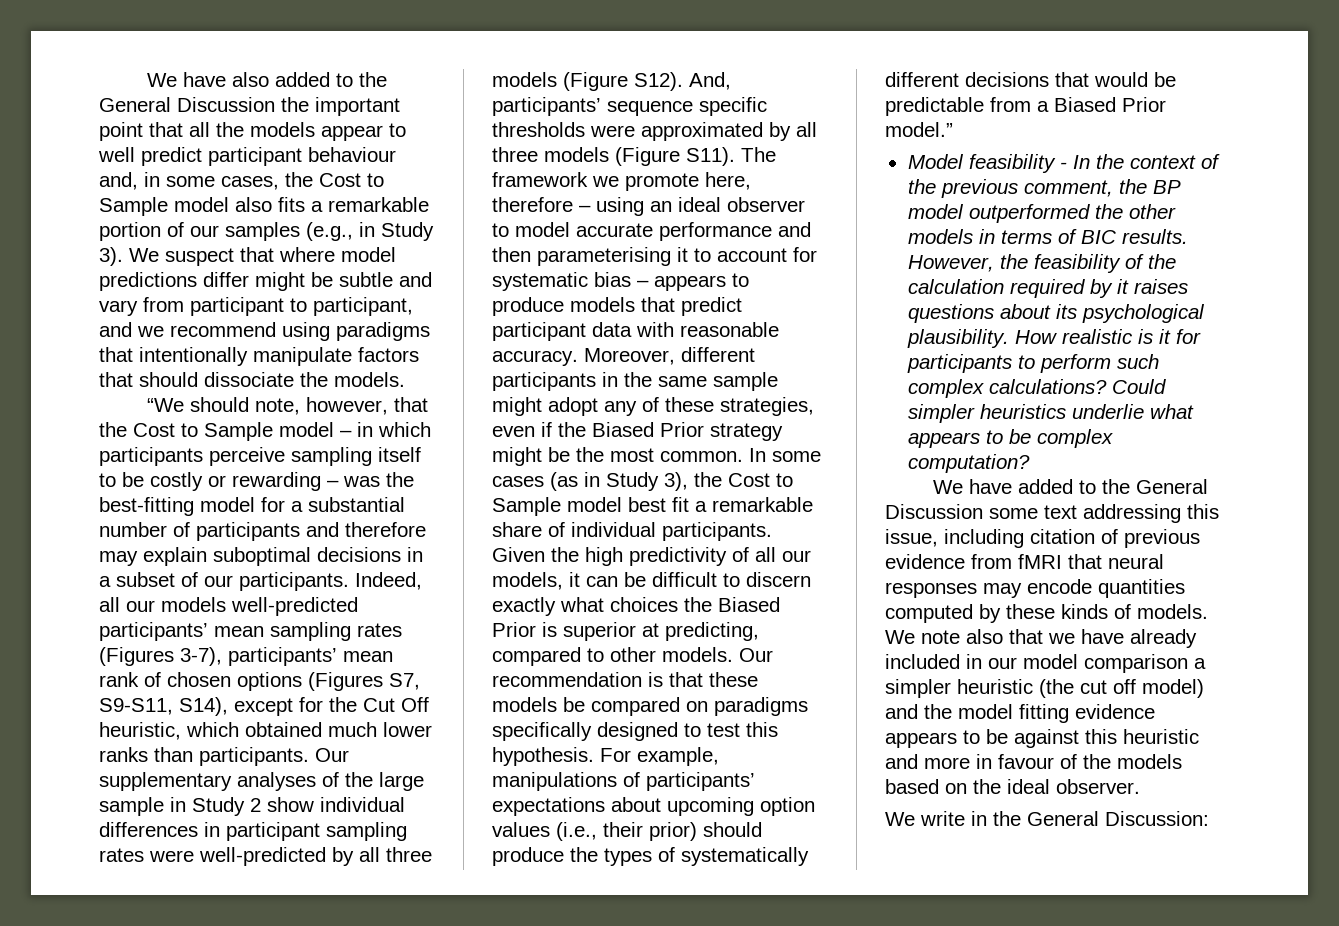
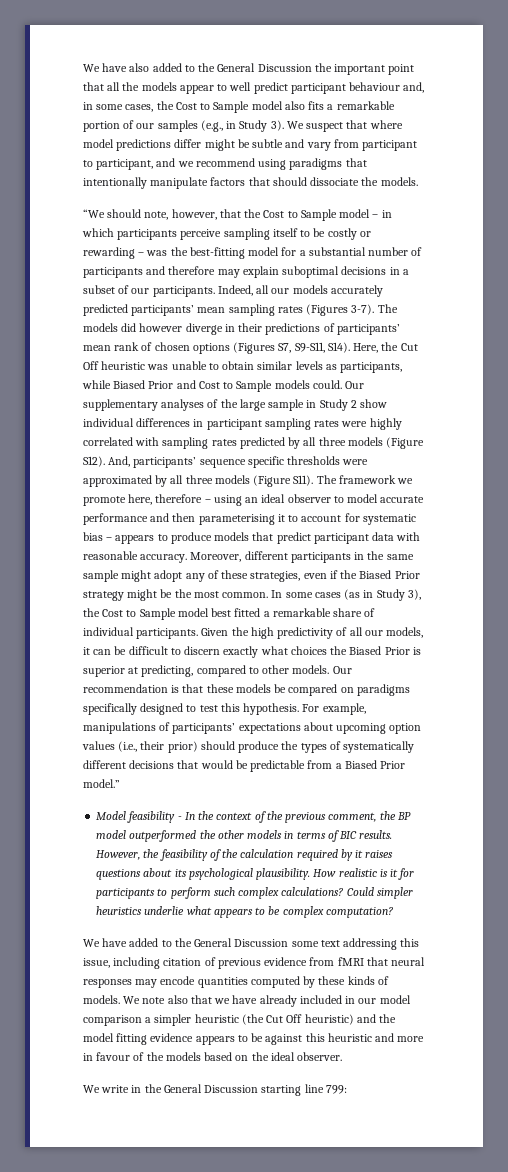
- Indeed, all our models well-predicted participants’ mean sampling rates (Figures 3-7), participants’ mean rank of chosen options (Figures S7, S9-S11, S14), except for the Cut Off heuristic, which obtained much lower ranks than participants.
+ Indeed, all our models accurately predicted participants’ mean sampling rates (Figures 3-7). The models did however diverge in their predictions of participants’ mean rank of chosen options (Figures S7, S9-S11, S14). Here, the Cut Off heuristic was unable to obtain similar levels as participants, while Biased Prior and Cost to Sample models could.
- Our supplementary analyses of the large sample in Study 2 show individual differences in participant sampling rates were well-predicted by all three models (Figure S12).
+ Our supplementary analyses of the large sample in Study 2 show individual differences in participant sampling rates were highly correlated with sampling rates predicted by all three models (Figure S12).
- In some cases (as in Study 3), the Cost to Sample model best fit a remarkable share of individual participants.
+ In some cases (as in Study 3), the Cost to Sample model best fitted a remarkable share of individual participants.
- We note also that we have already included in our model comparison a simpler heuristic (the cut off model) and the model fitting evidence appears to be against this heuristic and more in favour of the models based on the ideal observer.
+ We note also that we have already included in our model comparison a simpler heuristic (the Cut Off heuristic) and the model fitting evidence appears to be against this heuristic and more in favour of the models based on the ideal observer.
- We write in the General Discussion:
+ We write in the General Discussion starting line 799:

